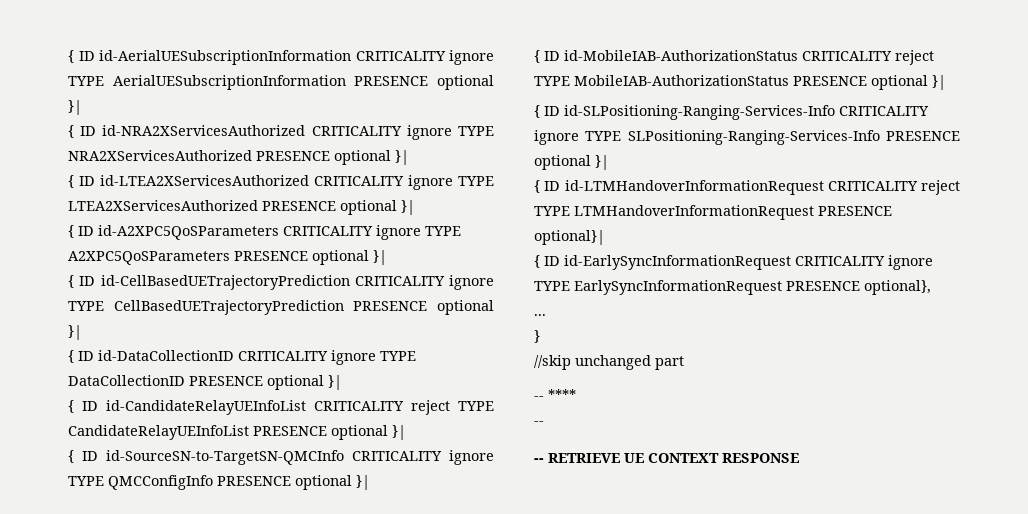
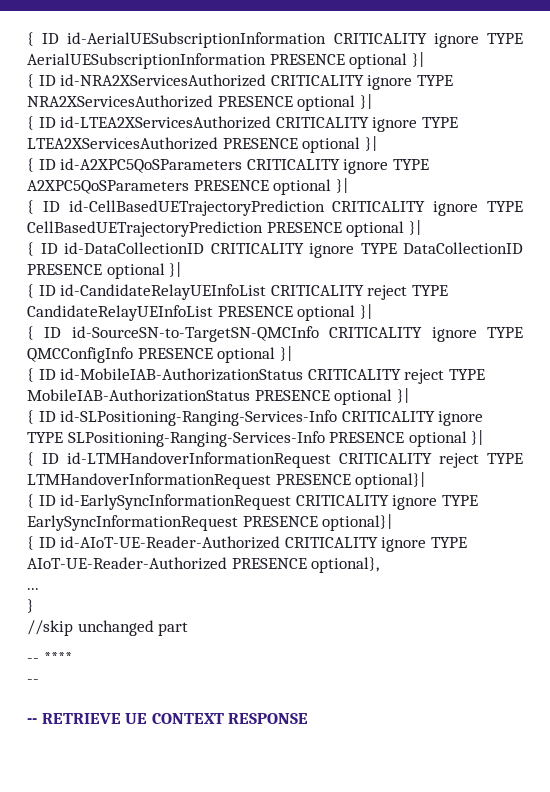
- { ID id-EarlySyncInformationRequest CRITICALITY ignore TYPE EarlySyncInformationRequest PRESENCE optional},
+ { ID id-EarlySyncInformationRequest CRITICALITY ignore TYPE EarlySyncInformationRequest PRESENCE optional}|
+ { ID id-AIoT-UE-Reader-Authorized CRITICALITY ignore TYPE AIoT-UE-Reader-Authorized PRESENCE optional},

